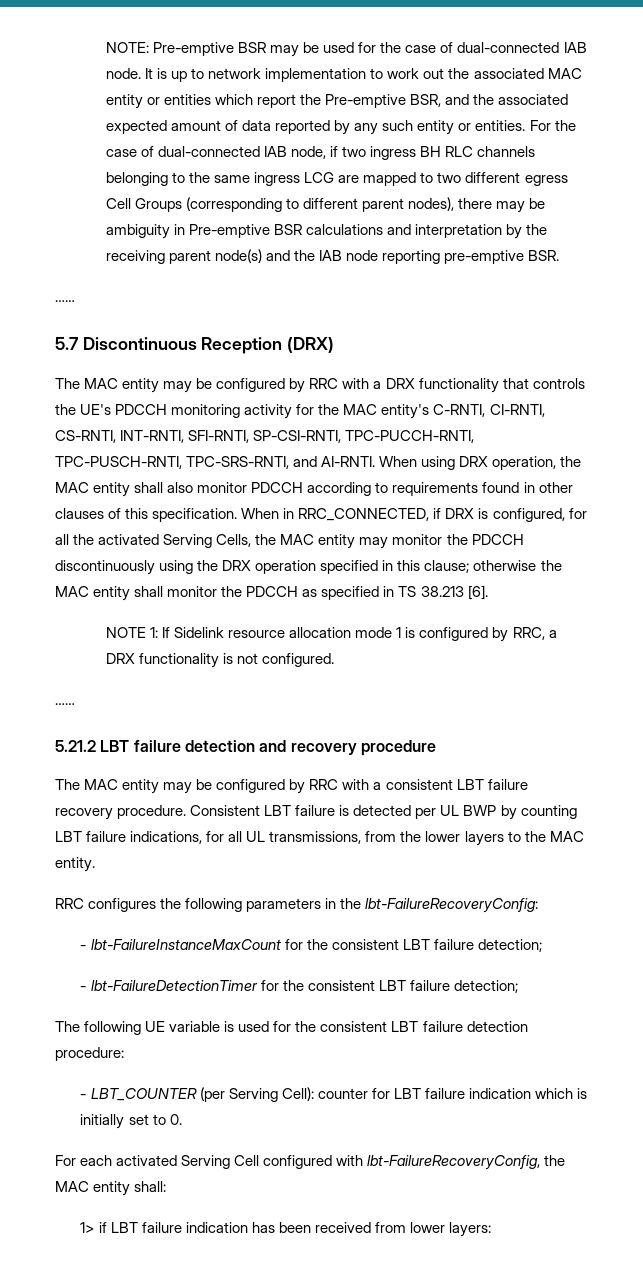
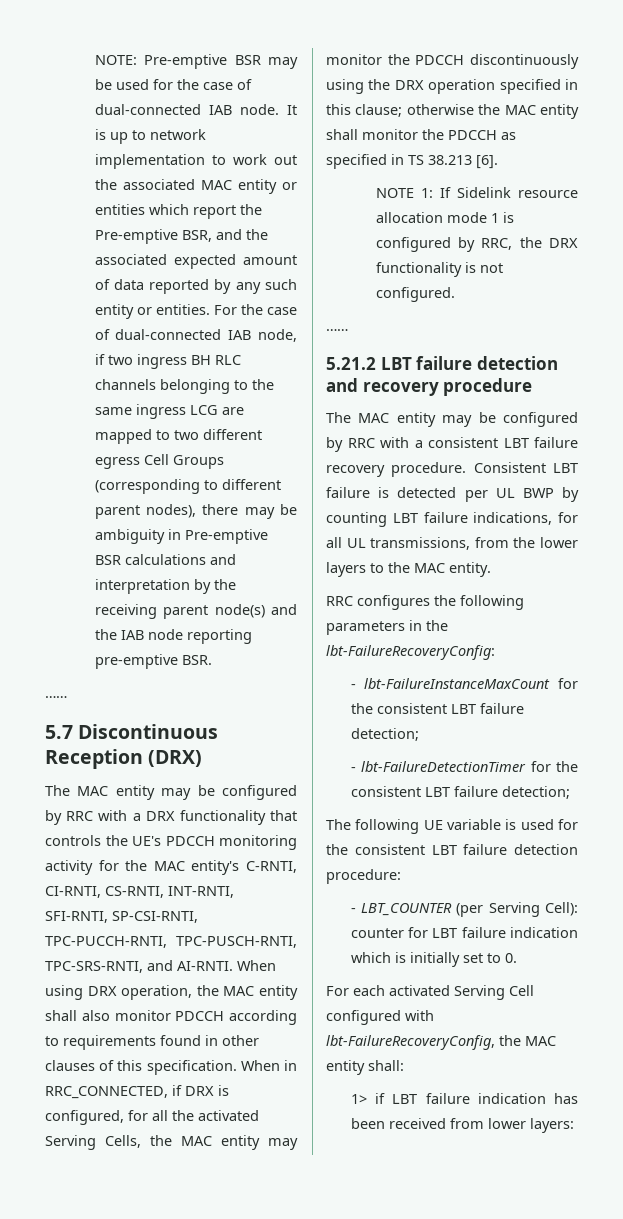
- NOTE 1: If Sidelink resource allocation mode 1 is configured by RRC, a DRX functionality is not configured.
+ NOTE 1: If Sidelink resource allocation mode 1 is configured by RRC, the DRX functionality is not configured.

